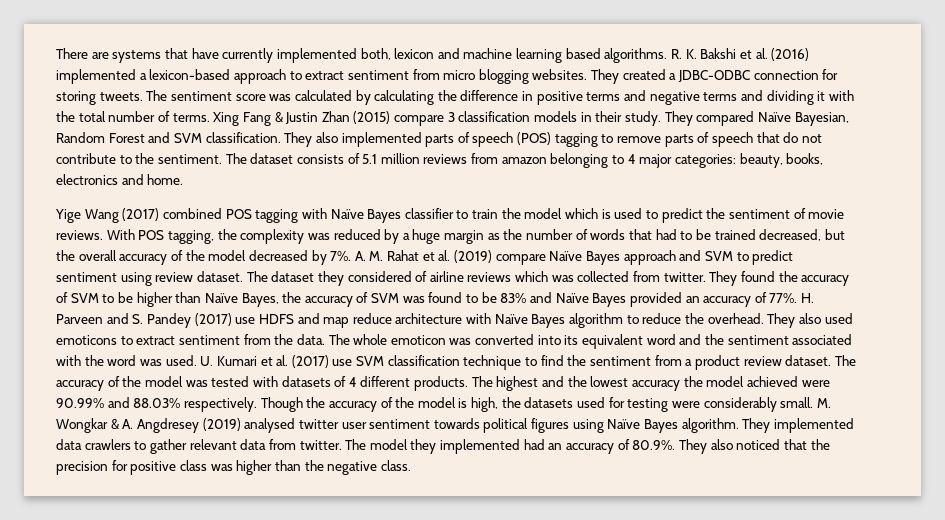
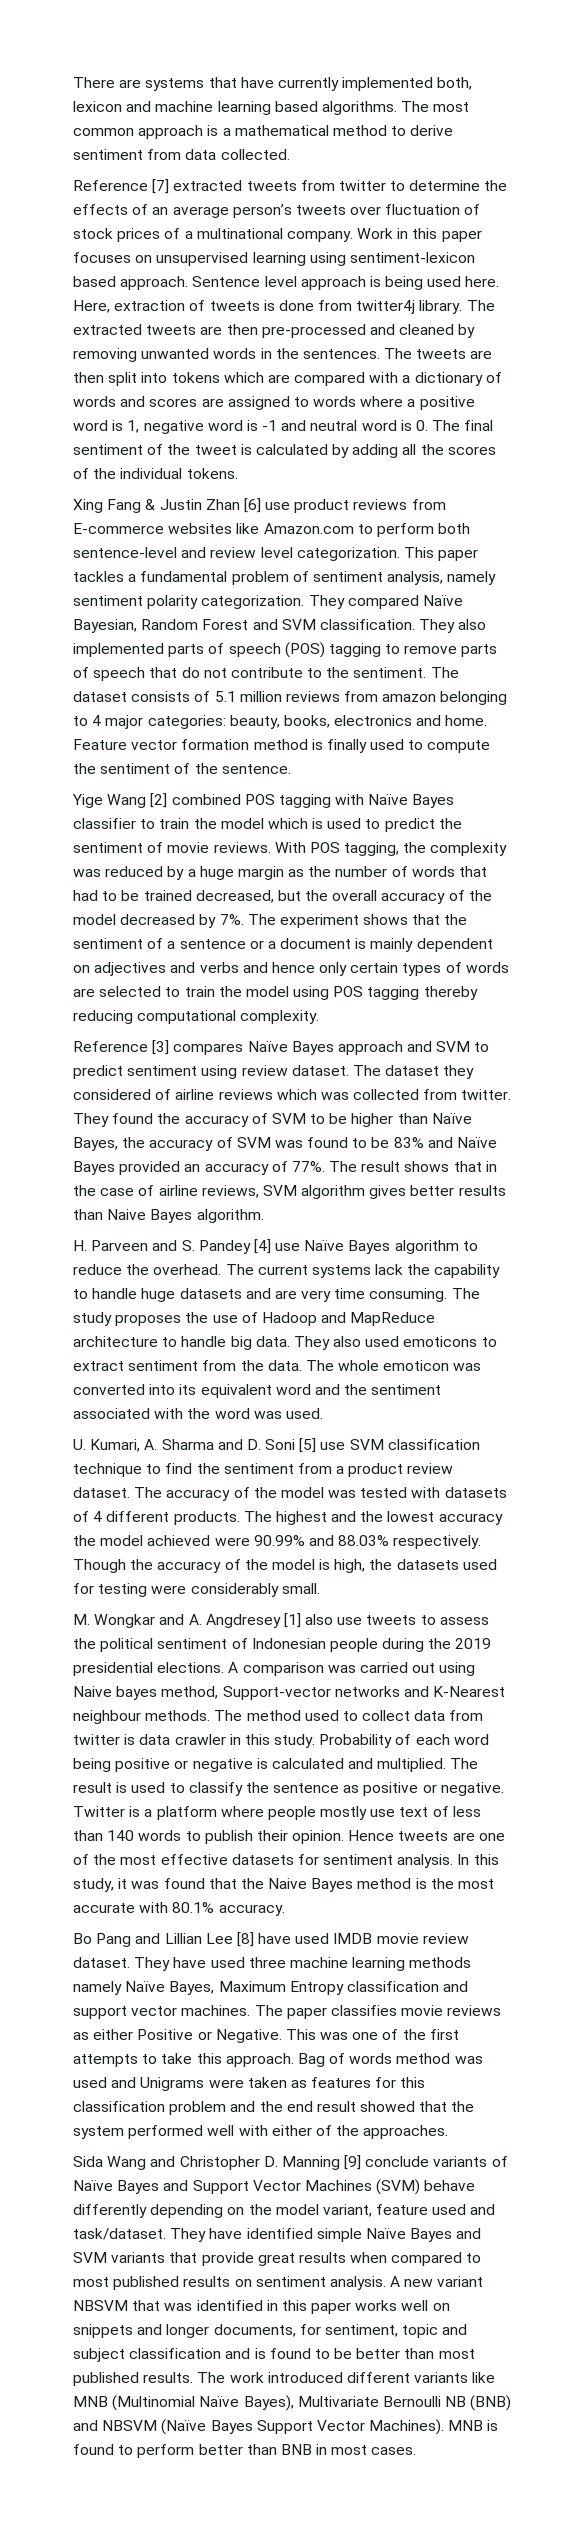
- R. K. Bakshi et al. (2016) implemented a lexicon-based approach to extract sentiment from micro blogging websites. They created a JDBC-ODBC connection for storing tweets. The sentiment score was calculated by calculating the difference in positive terms and negative terms and dividing it with the total number of terms. Xing Fang & Justin Zhan (2015) compare 3 classification models in their study.
+ The most common approach is a mathematical method to derive sentiment from data collected.
+ Reference [7] extracted tweets from twitter to determine the effects of an average person’s tweets over fluctuation of stock prices of a multinational company. Work in this paper focuses on unsupervised learning using sentiment-lexicon based approach. Sentence level approach is being used here. Here, extraction of tweets is done from twitter4j library. The extracted tweets are then pre-processed and cleaned by removing unwanted words in the sentences. The tweets are then split into tokens which are compared with a dictionary of words and scores are assigned to words where a positive word is 1, negative word is -1 and neutral word is 0. The final sentiment of the tweet is calculated by adding all the scores of the individual tokens.
+ Xing Fang & Justin Zhan [6] use product reviews from E-commerce websites like Amazon.com to perform both sentence-level and review level categorization. This paper tackles a fundamental problem of sentiment analysis, namely sentiment polarity categorization.
+ Feature vector formation method is finally used to compute the sentiment of the sentence.
- Yige Wang (2017) combined POS tagging with Naïve Bayes classifier to train the model which is used to predict the sentiment of movie reviews.
+ Yige Wang [2] combined POS tagging with Naïve Bayes classifier to train the model which is used to predict the sentiment of movie reviews.
- A. M. Rahat et al. (2019) compare Naïve Bayes approach and SVM to predict sentiment using review dataset.
+ The experiment shows that the sentiment of a sentence or a document is mainly dependent on adjectives and verbs and hence only certain types of words are selected to train the model using POS tagging thereby reducing computational complexity.
+ Reference [3] compares Naïve Bayes approach and SVM to predict sentiment using review dataset.
- They found the accuracy of SVM to be higher than Naïve Bayes, the accuracy of SVM was found to be 83% and Naïve Bayes provided an accuracy of 77%. H. Parveen and S. Pandey (2017) use HDFS and map reduce architecture with Naïve Bayes algorithm to reduce the overhead.
+ They found the accuracy of SVM to be higher than Naïve Bayes, the accuracy of SVM was found to be 83% and Naïve Bayes provided an accuracy of 77%. The result shows that in the case of airline reviews, SVM algorithm gives better results than Naive Bayes algorithm.
+ H. Parveen and S. Pandey [4] use Naïve Bayes algorithm to reduce the overhead.
+ The current systems lack the capability to handle huge datasets and are very time consuming. The study proposes the use of Hadoop and MapReduce architecture to handle big data.
- The whole emoticon was converted into its equivalent word and the sentiment associated with the word was used. U. Kumari et al. (2017) use SVM classification technique to find the sentiment from a product review dataset.
+ The whole emoticon was converted into its equivalent word and the sentiment associated with the word was used.
+ U. Kumari, A. Sharma and D. Soni [5] use SVM classification technique to find the sentiment from a product review dataset.
- Though the accuracy of the model is high, the datasets used for testing were considerably small. M. Wongkar & A. Angdresey (2019) analysed twitter user sentiment towards political figures using Naïve Bayes algorithm. They implemented data crawlers to gather relevant data from twitter. The model they implemented had an accuracy of 80.9%. They also noticed that the precision for positive class was higher than the negative class.
+ Though the accuracy of the model is high, the datasets used for testing were considerably small.
+ M. Wongkar and A. Angdresey [1] also use tweets to assess the political sentiment of Indonesian people during the 2019 presidential elections. A comparison was carried out using Naive bayes method, Support-vector networks and K-Nearest neighbour methods. The method used to collect data from twitter is data crawler in this study. Probability of each word being positive or negative is calculated and multiplied. The result is used to classify the sentence as positive or negative. Twitter is a platform where people mostly use text of less than 140 words to publish their opinion. Hence tweets are one of the most effective datasets for sentiment analysis. In this study, it was found that the Naive Bayes method is the most accurate with 80.1% accuracy.
+ Bo Pang and Lillian Lee [8] have used IMDB movie review dataset. They have used three machine learning methods namely Naïve Bayes, Maximum Entropy classification and support vector machines. The paper classifies movie reviews as either Positive or Negative. This was one of the first attempts to take this approach. Bag of words method was used and Unigrams were taken as features for this classification problem and the end result showed that the system performed well with either of the approaches.
+ Sida Wang and Christopher D. Manning [9] conclude variants of Naïve Bayes and Support Vector Machines (SVM) behave differently depending on the model variant, feature used and task/dataset. They have identified simple Naïve Bayes and SVM variants that provide great results when compared to most published results on sentiment analysis. A new variant NBSVM that was identified in this paper works well on snippets and longer documents, for sentiment, topic and subject classification and is found to be better than most published results. The work introduced different variants like MNB (Multinomial Naïve Bayes), Multivariate Bernoulli NB (BNB) and NBSVM (Naïve Bayes Support Vector Machines). MNB is found to perform better than BNB in most cases.

